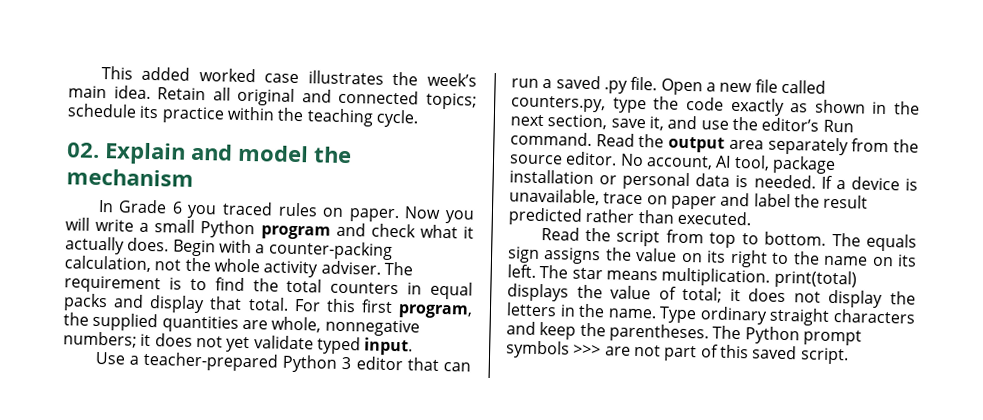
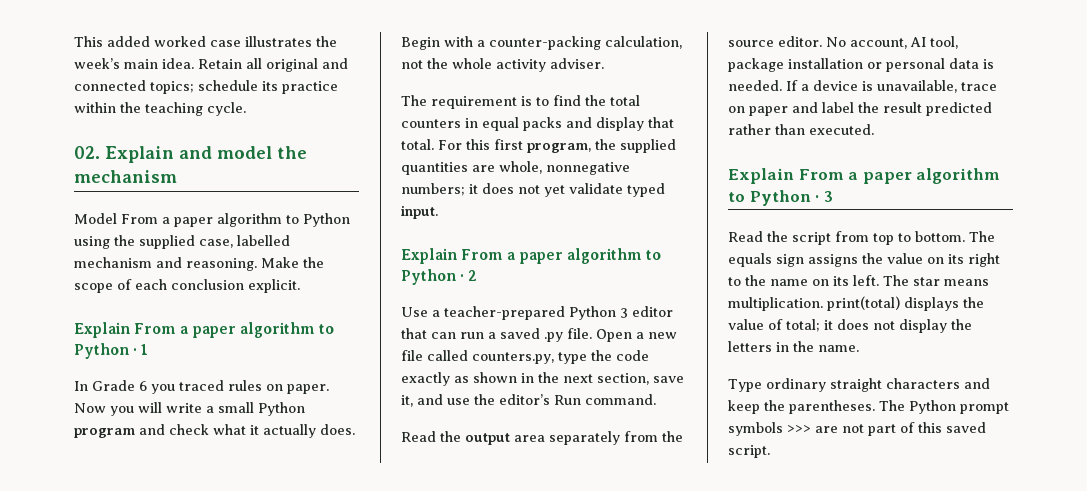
+ Model From a paper algorithm to Python using the supplied case, labelled mechanism and reasoning. Make the scope of each conclusion explicit.
+ Explain From a paper algorithm to Python · 1
- Begin with a counter-packing calculation, not the whole activity adviser. The requirement is to find the total counters in equal packs and display that total.
+ Begin with a counter-packing calculation, not the whole activity adviser.
+ The requirement is to find the total counters in equal packs and display that total.
+ Explain From a paper algorithm to Python · 2
- Open a new file called counters.py, type the code exactly as shown in the next section, save it, and use the editor’s Run command. Read the output area separately from the source editor.
+ Open a new file called counters.py, type the code exactly as shown in the next section, save it, and use the editor’s Run command.
+ Read the output area separately from the source editor.
+ Explain From a paper algorithm to Python · 3
- The star means multiplication. print(total) displays the value of total; it does not display the letters in the name. Type ordinary straight characters and keep the parentheses.
+ The star means multiplication. print(total) displays the value of total; it does not display the letters in the name.
+ Type ordinary straight characters and keep the parentheses.

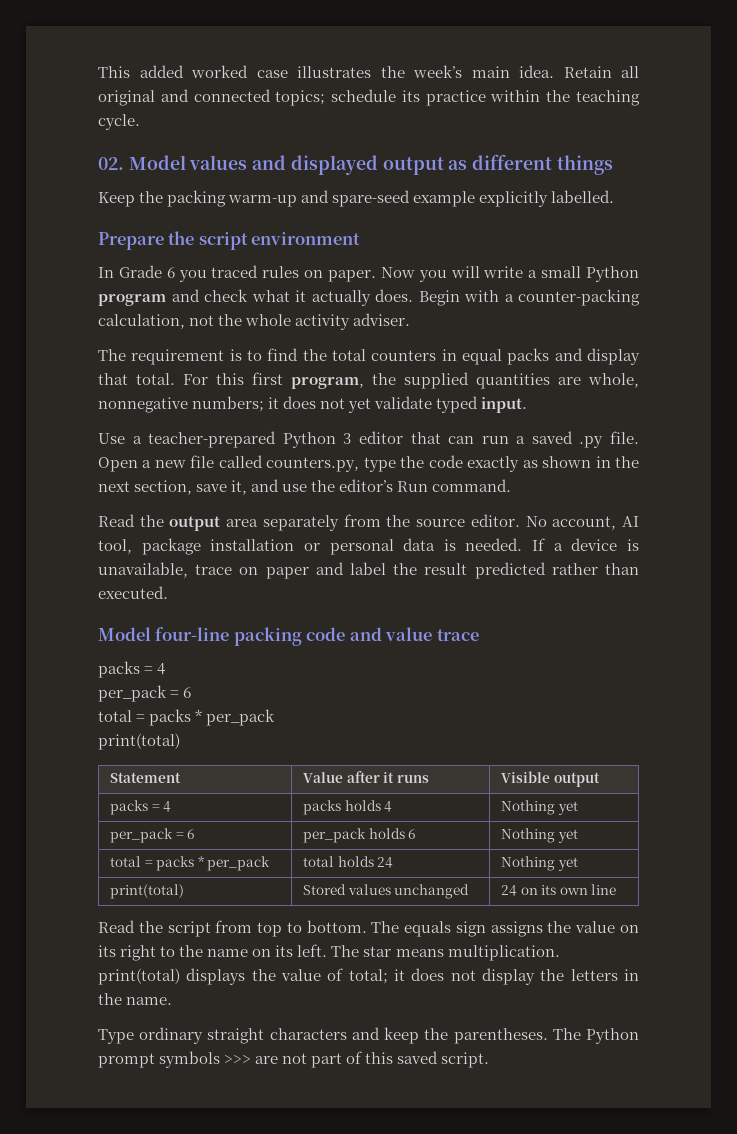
- 02. Explain and model the mechanism
- Model From a paper algorithm to Python using the supplied case, labelled mechanism and reasoning. Make the scope of each conclusion explicit.
- Explain From a paper algorithm to Python · 1
+ 02. Model values and displayed output as different things
+ Keep the packing warm-up and spare-seed example explicitly labelled.
+ Prepare the script environment
- Explain From a paper algorithm to Python · 2
- Explain From a paper algorithm to Python · 3
+ Model four-line packing code and value trace
+ packs = 4
+ per_pack = 6
+ total = packs * per_pack
+ print(total)
+ Statement | Value after it runs | Visible output
+ packs = 4 | packs holds 4 | Nothing yet
+ per_pack = 6 | per_pack holds 6 | Nothing yet
+ total = packs * per_pack | total holds 24 | Nothing yet
+ print(total) | Stored values unchanged | 24 on its own line

